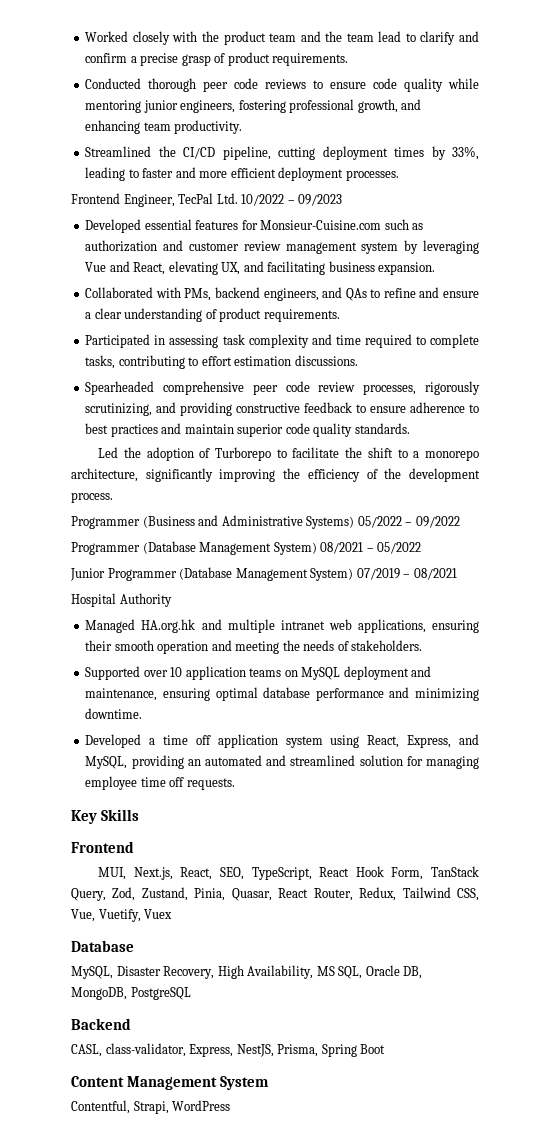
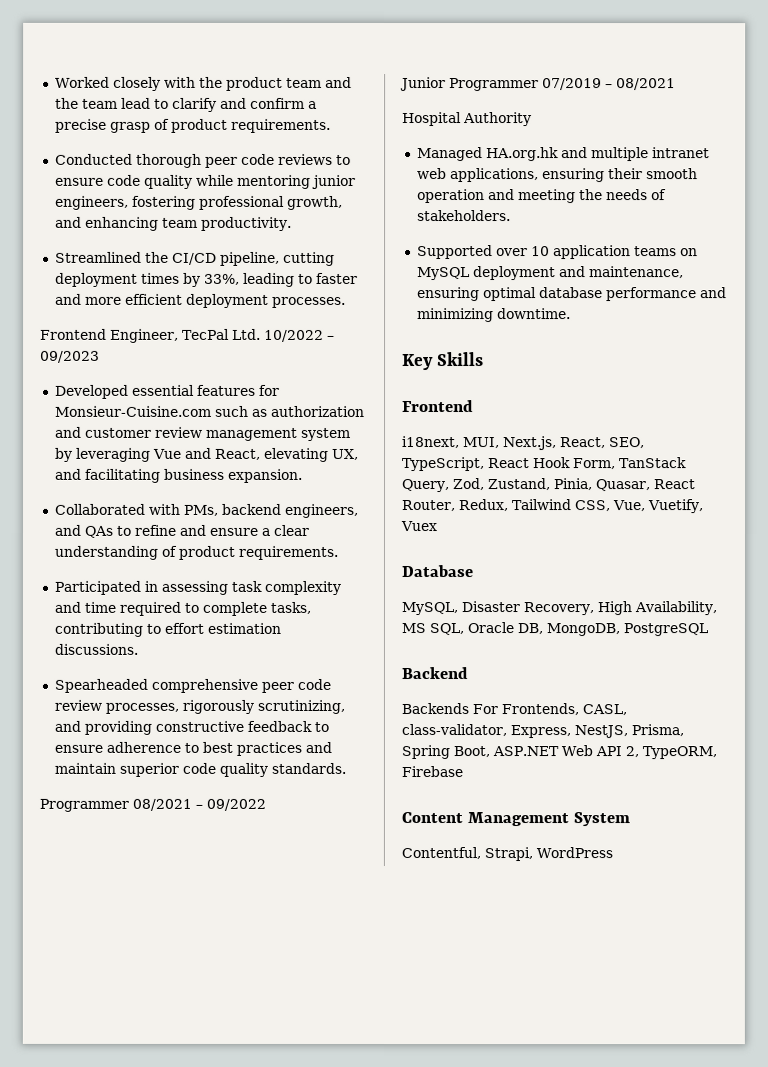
- Led the adoption of Turborepo to facilitate the shift to a monorepo architecture, significantly improving the efficiency of the development process.
- Programmer (Business and Administrative Systems) 05/2022 – 09/2022
- Programmer (Database Management System) 08/2021 – 05/2022
+ Programmer 08/2021 – 09/2022
- Junior Programmer (Database Management System) 07/2019 – 08/2021
+ Junior Programmer 07/2019 – 08/2021
- Developed a time off application system using React, Express, and MySQL, providing an automated and streamlined solution for managing employee time off requests.
- MUI, Next.js, React, SEO, TypeScript, React Hook Form, TanStack Query, Zod, Zustand, Pinia, Quasar, React Router, Redux, Tailwind CSS, Vue, Vuetify, Vuex
+ i18next, MUI, Next.js, React, SEO, TypeScript, React Hook Form, TanStack Query, Zod, Zustand, Pinia, Quasar, React Router, Redux, Tailwind CSS, Vue, Vuetify, Vuex
- CASL, class-validator, Express, NestJS, Prisma, Spring Boot
+ Backends For Frontends, CASL, class-validator, Express, NestJS, Prisma, Spring Boot, ASP.NET Web API 2, TypeORM, Firebase

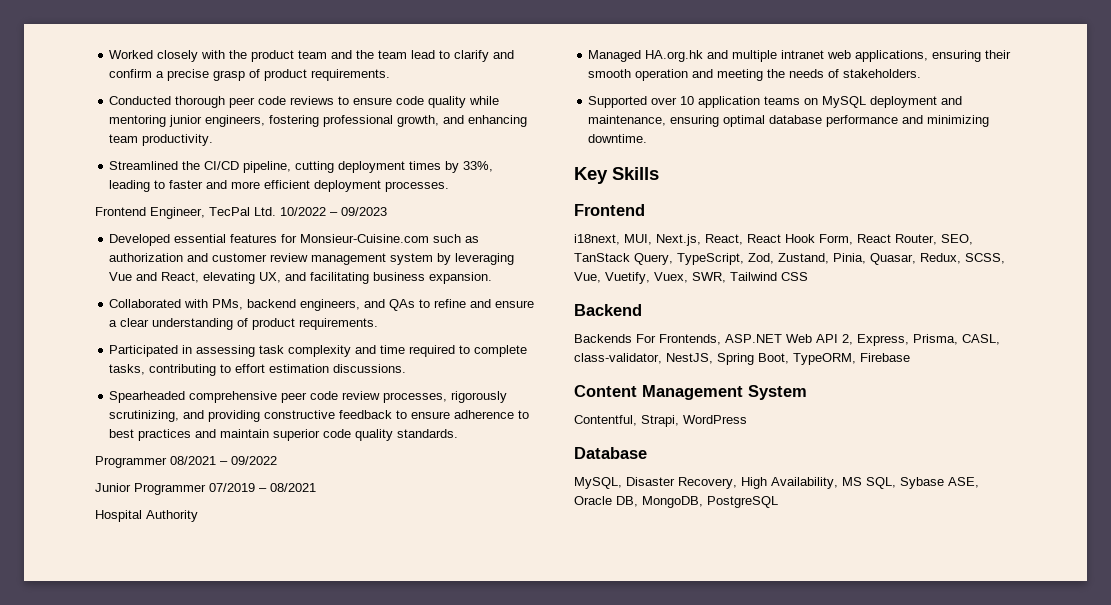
- i18next, MUI, Next.js, React, SEO, TypeScript, React Hook Form, TanStack Query, Zod, Zustand, Pinia, Quasar, React Router, Redux, Tailwind CSS, Vue, Vuetify, Vuex
+ i18next, MUI, Next.js, React, React Hook Form, React Router, SEO, TanStack Query, TypeScript, Zod, Zustand, Pinia, Quasar, Redux, SCSS, Vue, Vuetify, Vuex, SWR, Tailwind CSS
+ Backend
+ Backends For Frontends, ASP.NET Web API 2, Express, Prisma, CASL, class-validator, NestJS, Spring Boot, TypeORM, Firebase
+ Content Management System
+ Contentful, Strapi, WordPress
- MySQL, Disaster Recovery, High Availability, MS SQL, Oracle DB, MongoDB, PostgreSQL
+ MySQL, Disaster Recovery, High Availability, MS SQL, Sybase ASE, Oracle DB, MongoDB, PostgreSQL
- Backend
- Backends For Frontends, CASL, class-validator, Express, NestJS, Prisma, Spring Boot, ASP.NET Web API 2, TypeORM, Firebase
- Content Management System
- Contentful, Strapi, WordPress

